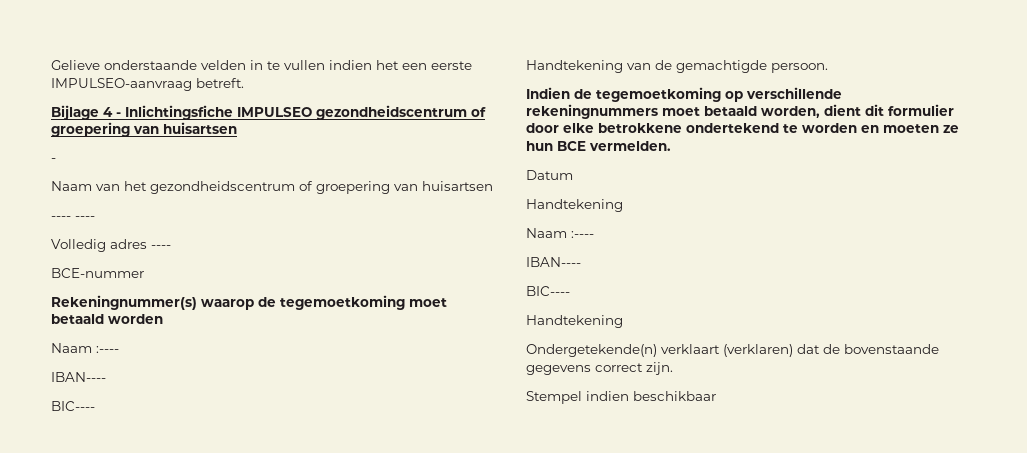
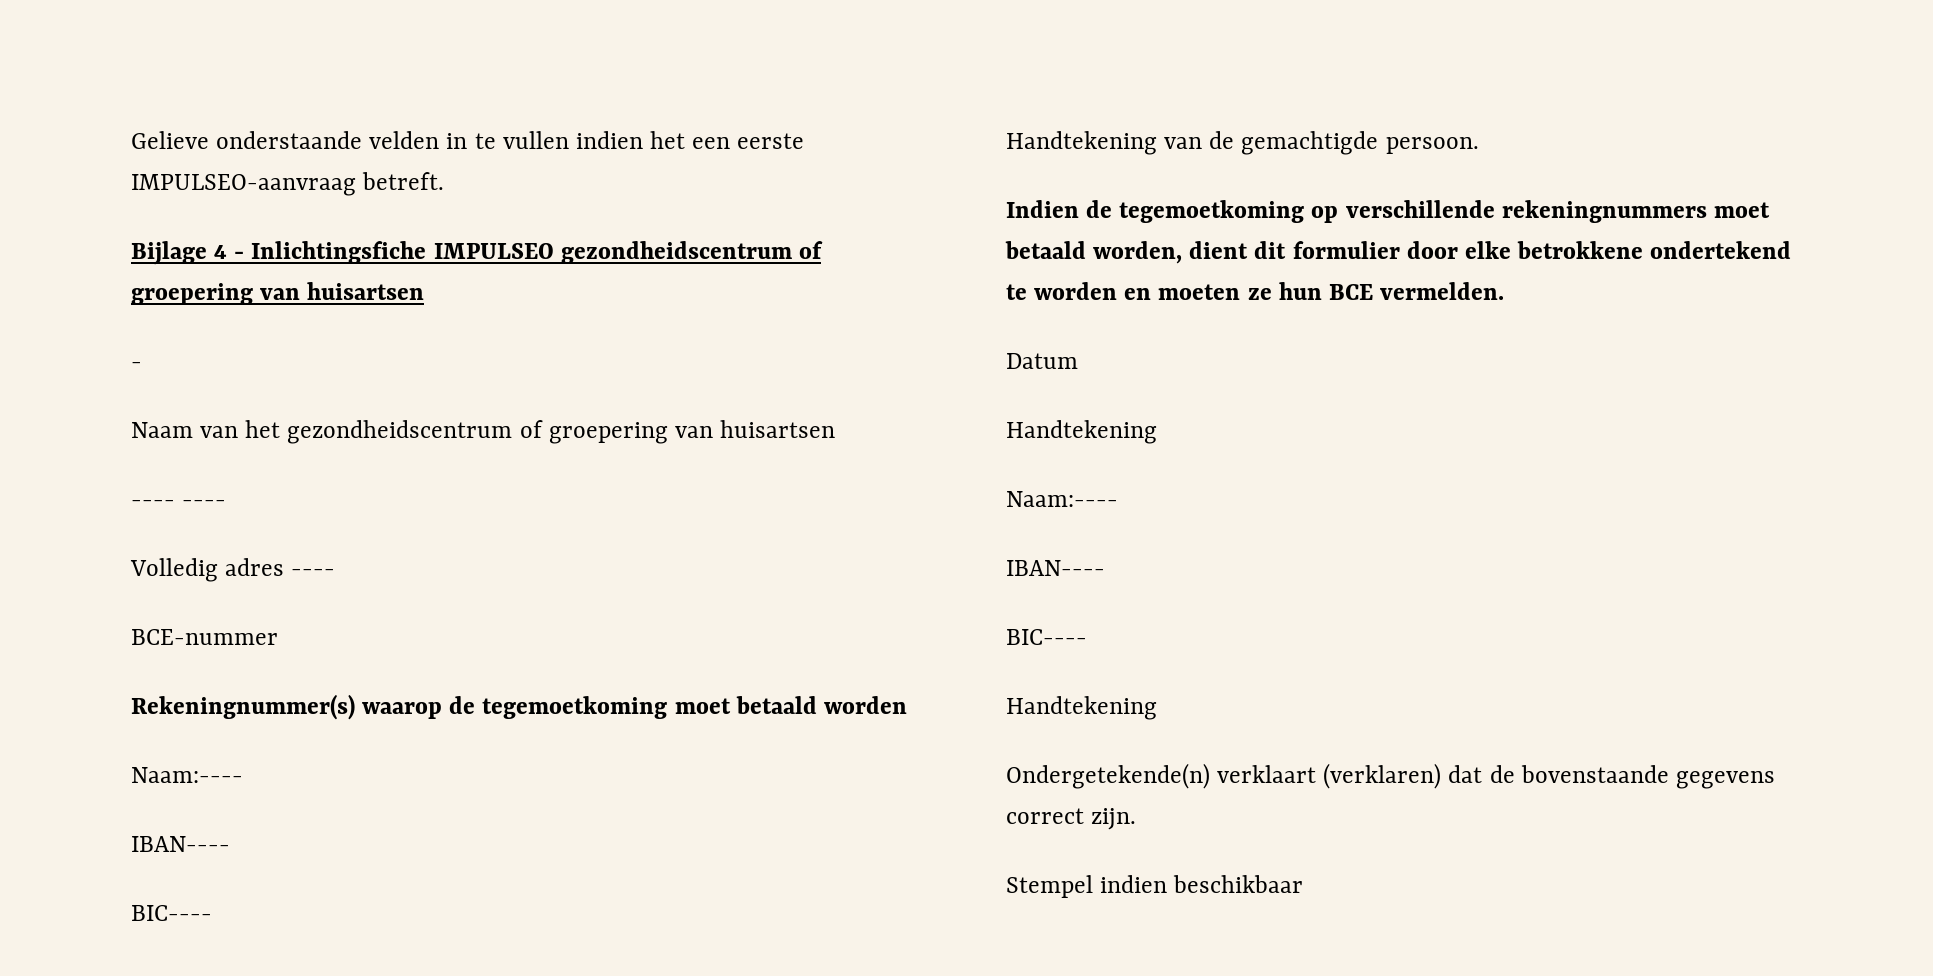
  Rekeningnummer(s) waarop de tegemoetkoming moet betaald worden
- Naam :----
+ Naam:----
  Datum
  Handtekening
- Naam :----
+ Naam:----

